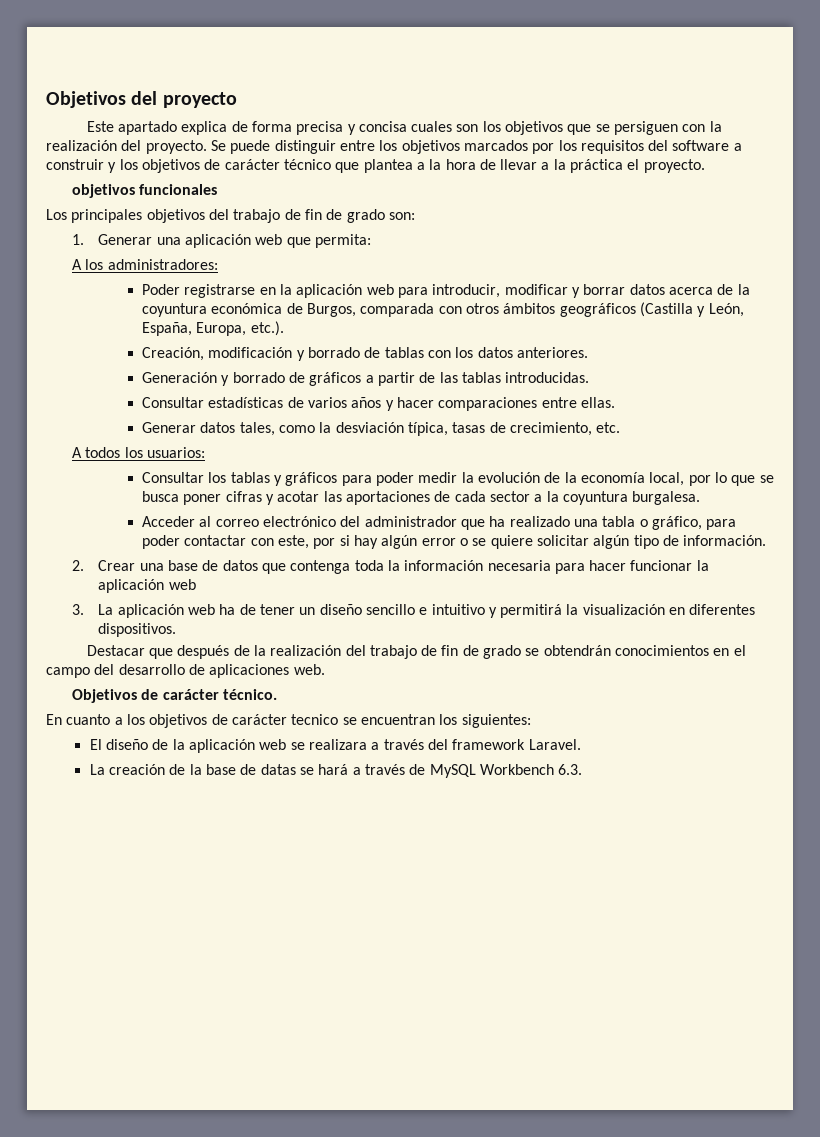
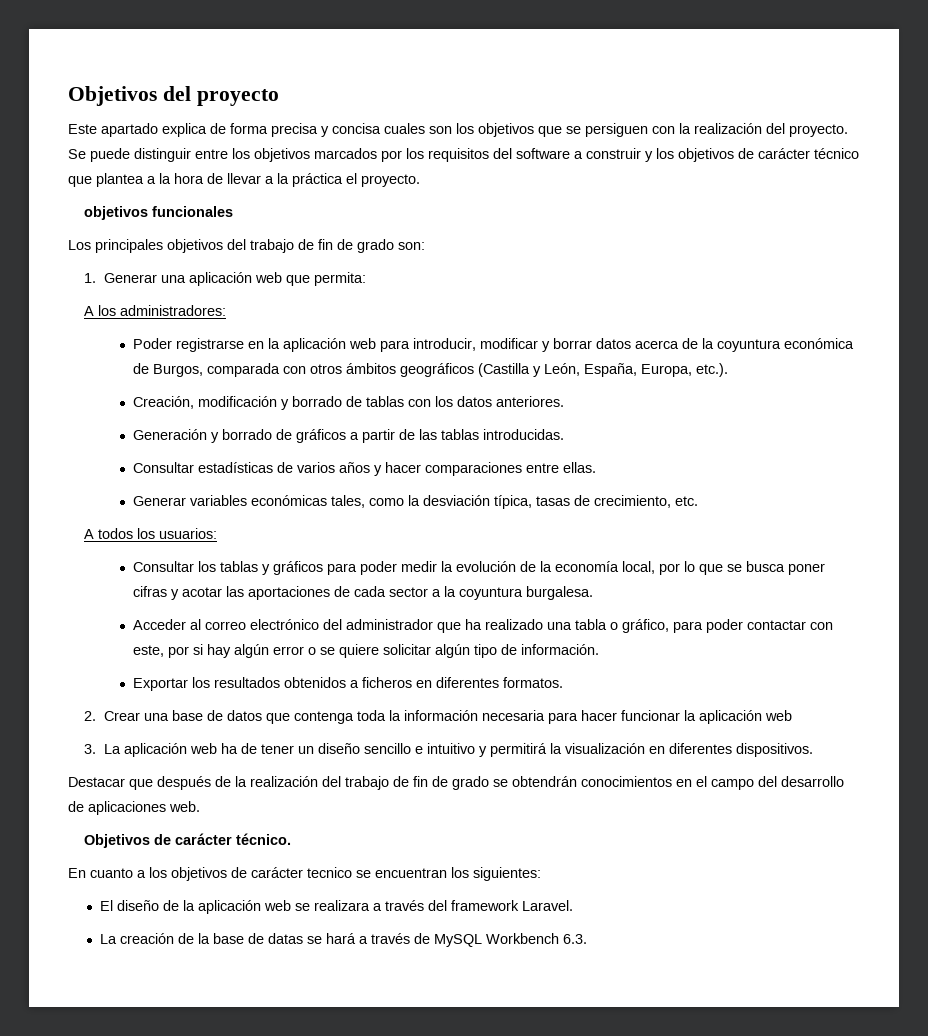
- Generar datos tales, como la desviación típica, tasas de crecimiento, etc.
+ Generar variables económicas tales, como la desviación típica, tasas de crecimiento, etc.
+ Exportar los resultados obtenidos a ficheros en diferentes formatos.

